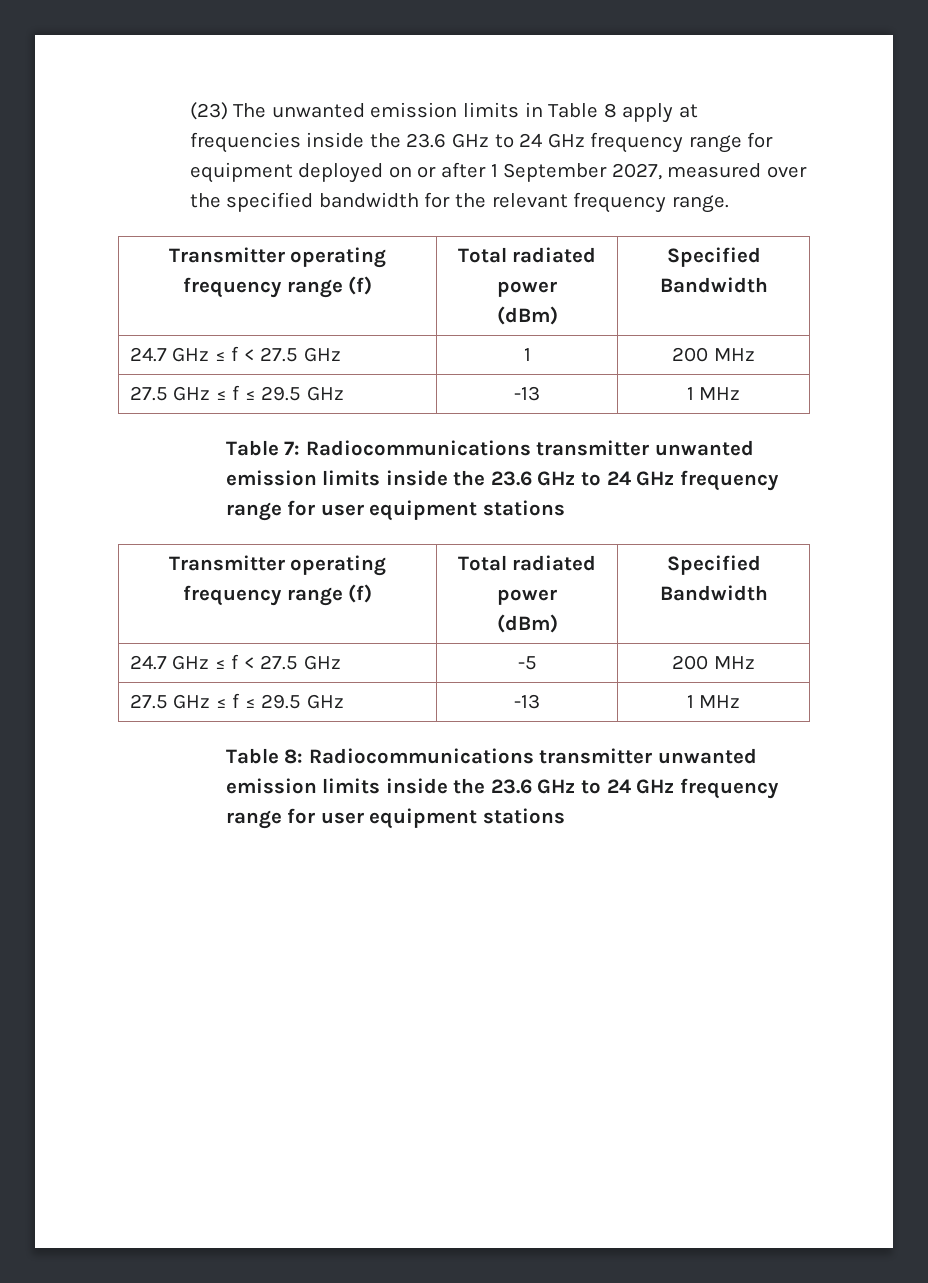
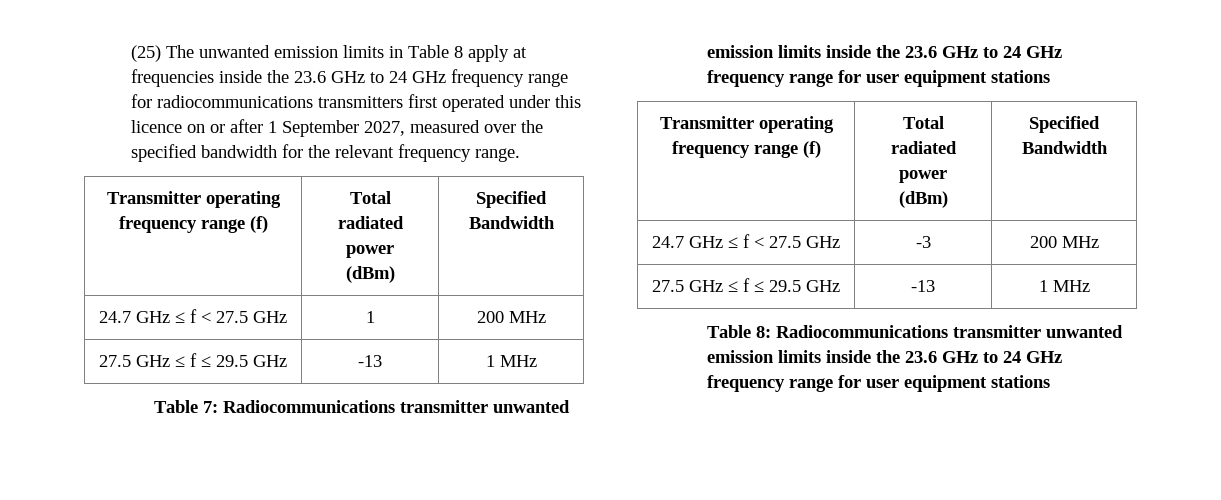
- (23) The unwanted emission limits in Table 8 apply at frequencies inside the 23.6 GHz to 24 GHz frequency range for equipment deployed on or after 1 September 2027, measured over the specified bandwidth for the relevant frequency range.
+ (25) The unwanted emission limits in Table 8 apply at frequencies inside the 23.6 GHz to 24 GHz frequency range for radiocommunications transmitters first operated under this licence on or after 1 September 2027, measured over the specified bandwidth for the relevant frequency range.
- 24.7 GHz ≤ f < 27.5 GHz | -5 | 200 MHz
+ 24.7 GHz ≤ f < 27.5 GHz | -3 | 200 MHz

